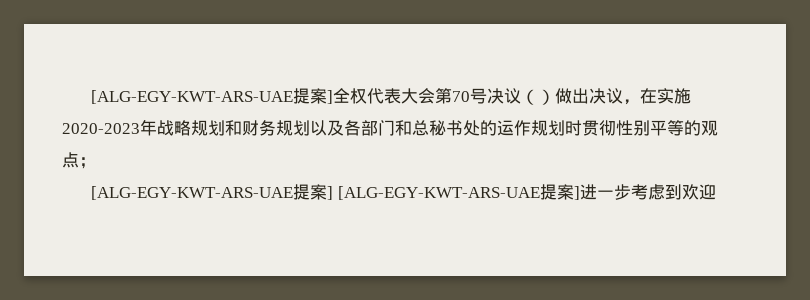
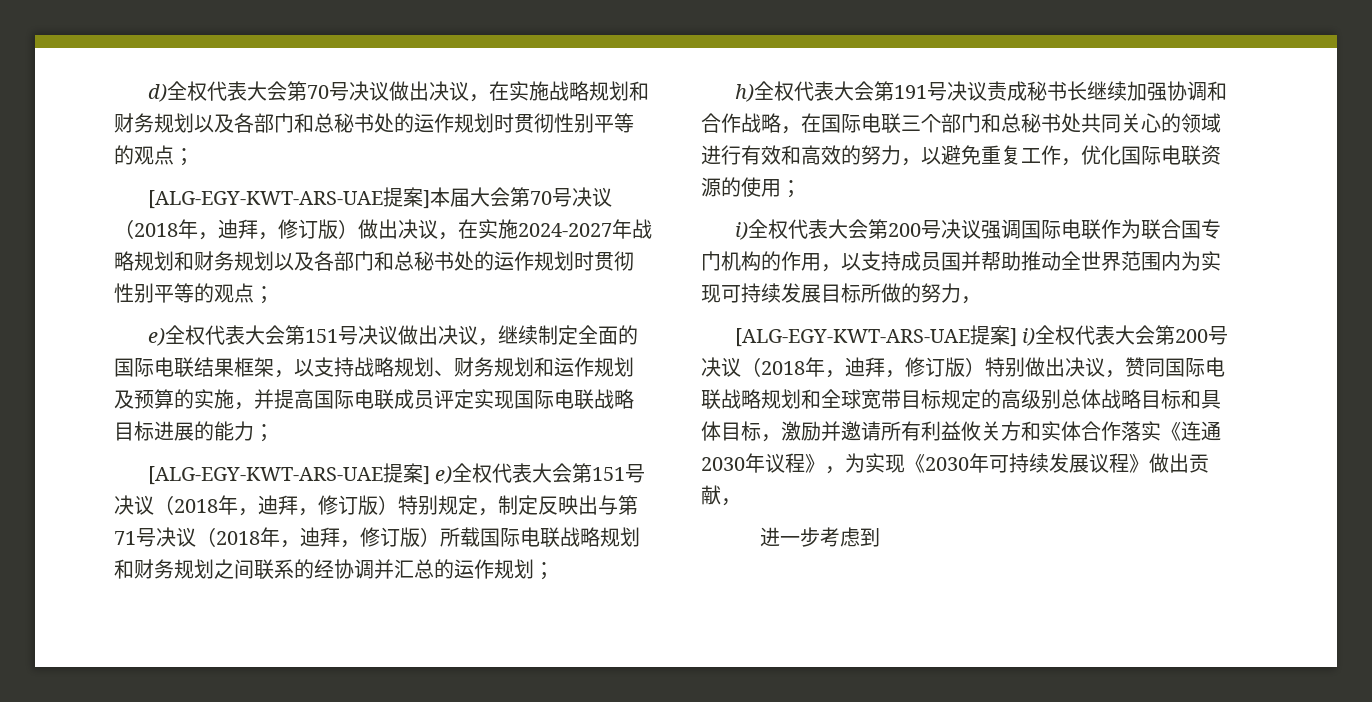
- [ALG-EGY-KWT-ARS-UAE提案]全权代表大会第70号决议（）做出决议，在实施2020-2023年战略规划和财务规划以及各部门和总秘书处的运作规划时贯彻性别平等的观点；
+ d)全权代表大会第70号决议做出决议，在实施战略规划和财务规划以及各部门和总秘书处的运作规划时贯彻性别平等的观点；
- [ALG-EGY-KWT-ARS-UAE提案] [ALG-EGY-KWT-ARS-UAE提案]进一步考虑到欢迎
+ [ALG-EGY-KWT-ARS-UAE提案]本届大会第70号决议（2018年，迪拜，修订版）做出决议，在实施2024-2027年战略规划和财务规划以及各部门和总秘书处的运作规划时贯彻性别平等的观点；
+ e)全权代表大会第151号决议做出决议，继续制定全面的国际电联结果框架，以支持战略规划、财务规划和运作规划及预算的实施，并提高国际电联成员评定实现国际电联战略目标进展的能力；
+ [ALG-EGY-KWT-ARS-UAE提案] e)全权代表大会第151号决议（2018年，迪拜，修订版）特别规定，制定反映出与第71号决议（2018年，迪拜，修订版）所载国际电联战略规划和财务规划之间联系的经协调并汇总的运作规划；
+ h)全权代表大会第191号决议责成秘书长继续加强协调和合作战略，在国际电联三个部门和总秘书处共同关心的领域进行有效和高效的努力，以避免重复工作，优化国际电联资源的使用；
+ i)全权代表大会第200号决议强调国际电联作为联合国专门机构的作用，以支持成员国并帮助推动全世界范围内为实现可持续发展目标所做的努力，
+ [ALG-EGY-KWT-ARS-UAE提案] i)全权代表大会第200号决议（2018年，迪拜，修订版）特别做出决议，赞同国际电联战略规划和全球宽带目标规定的高级别总体战略目标和具体目标，激励并邀请所有利益攸关方和实体合作落实《连通2030年议程》，为实现《2030年可持续发展议程》做出贡献，
+ 进一步考虑到

